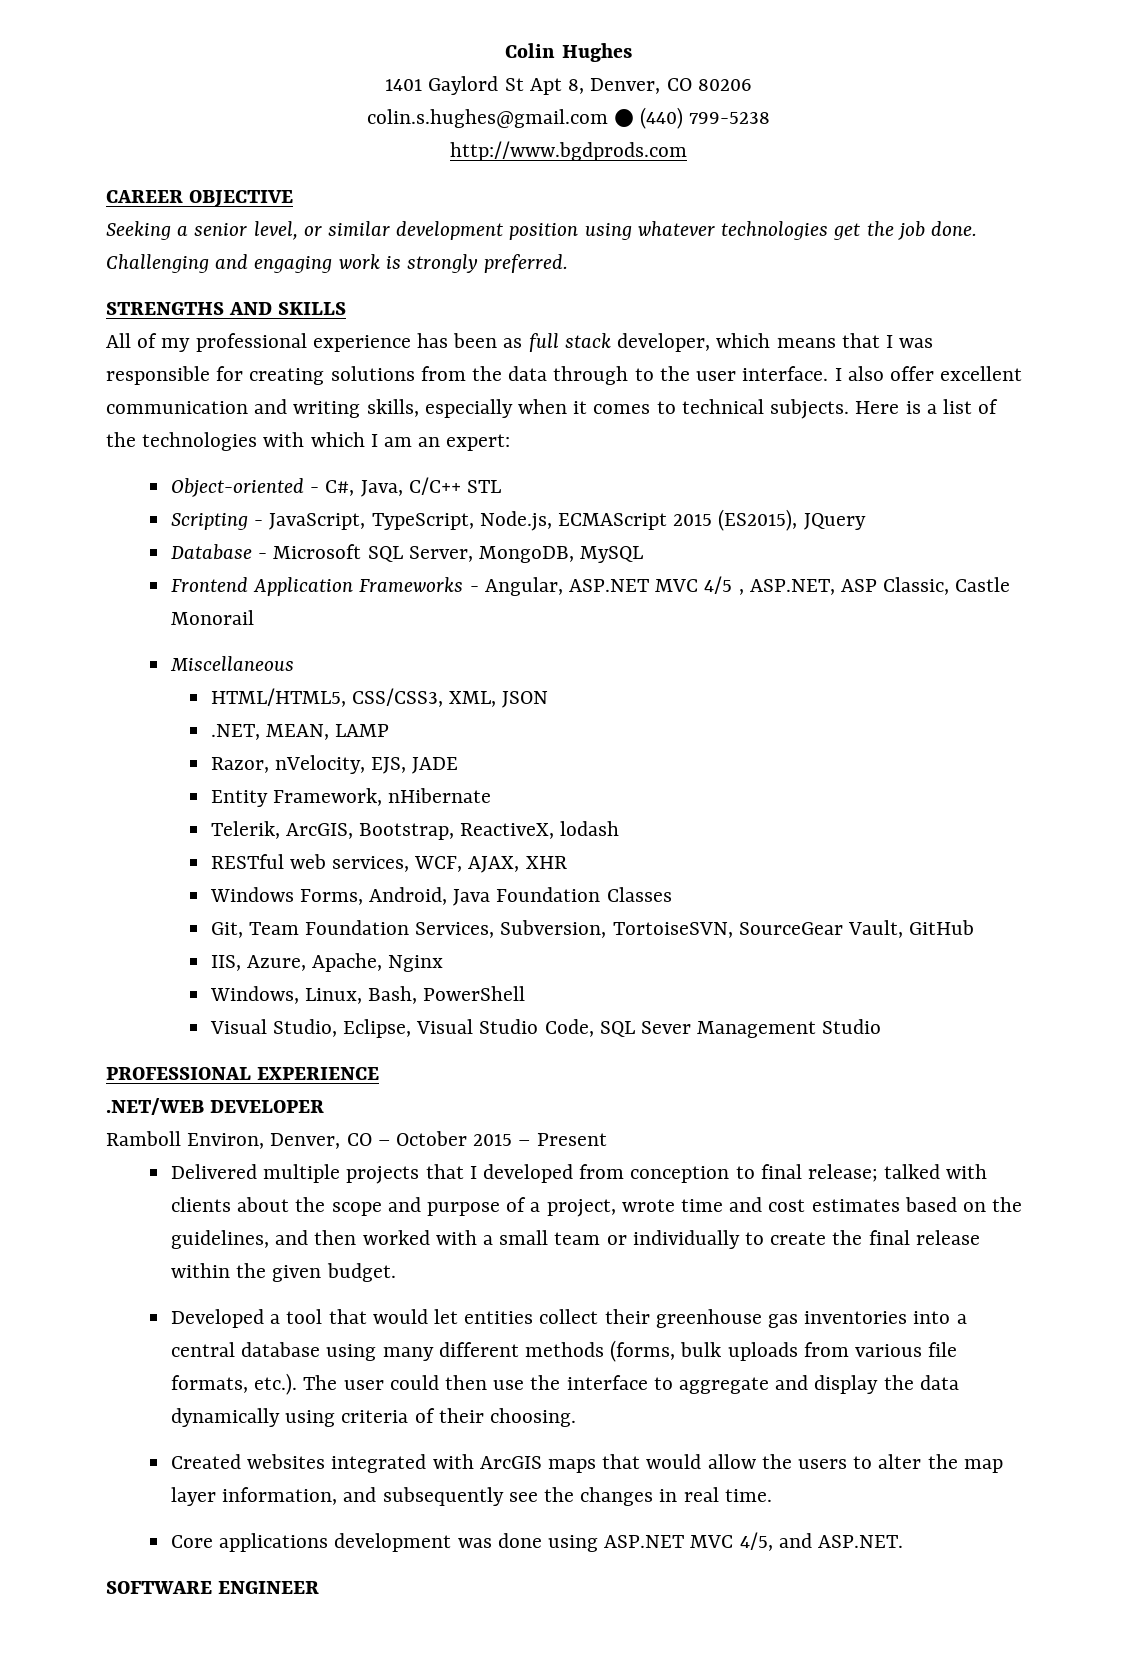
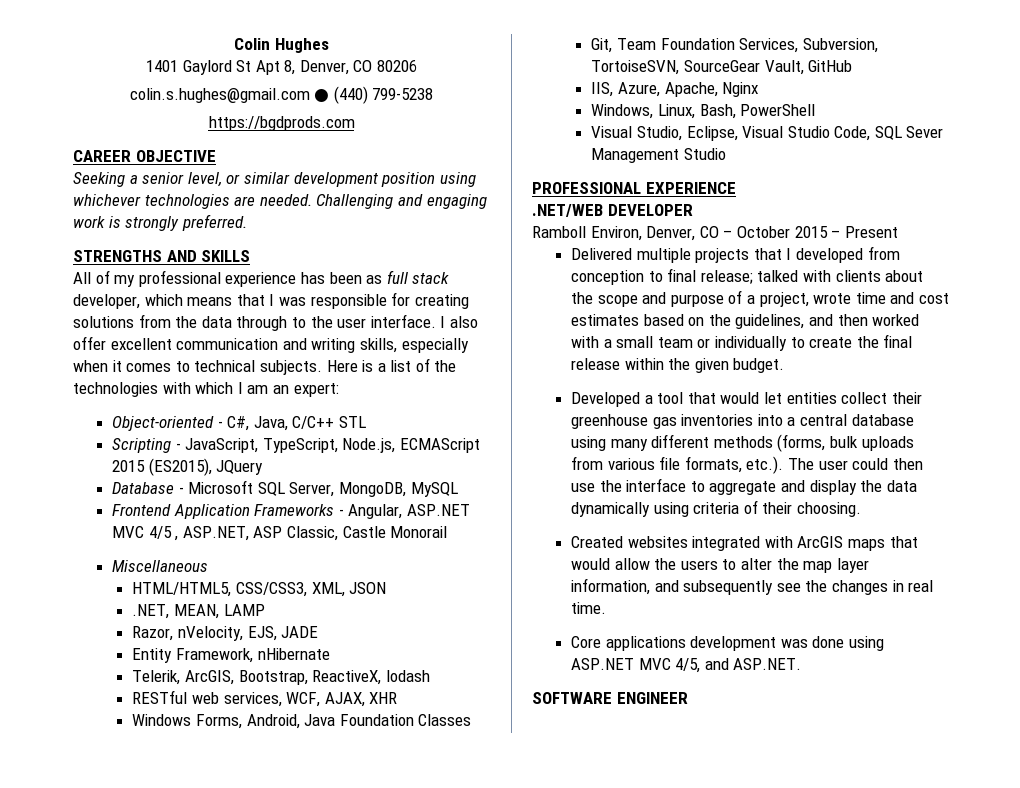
- http://www.bgdprods.com
+ https://bgdprods.com
- Seeking a senior level, or similar development position using whatever technologies get the job done.
+ Seeking a senior level, or similar development position using whichever technologies are needed.

